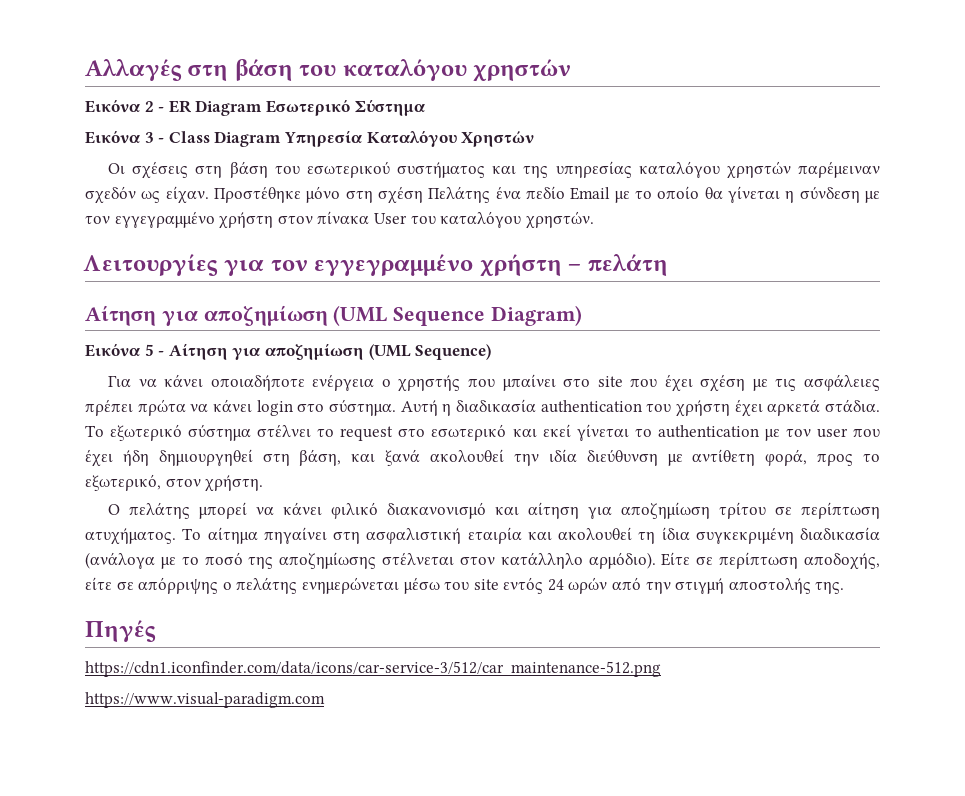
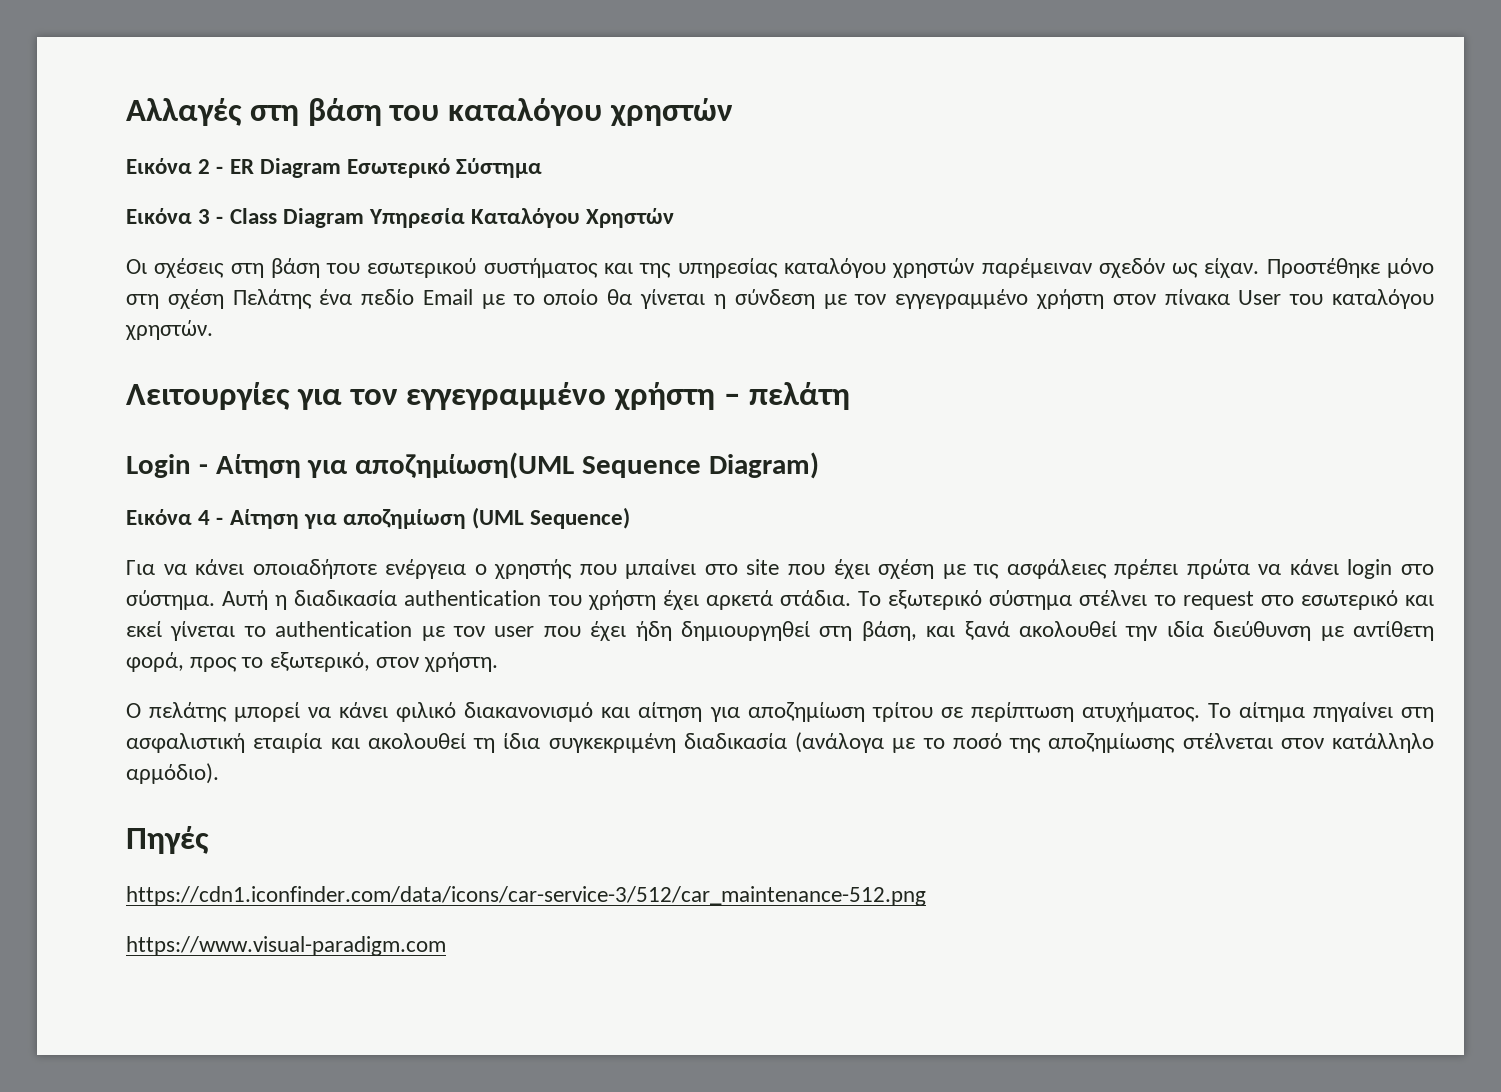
- Αίτηση για αποζημίωση (UML Sequence Diagram)
+ Login - Αίτηση για αποζημίωση(UML Sequence Diagram)
- Εικόνα 5 - Αίτηση για αποζημίωση (UML Sequence)
+ Εικόνα 4 - Αίτηση για αποζημίωση (UML Sequence)
- Είτε σε περίπτωση αποδοχής, είτε σε απόρριψης ο πελάτης ενημερώνεται μέσω του site εντός 24 ωρών από την στιγμή αποστολής της.

